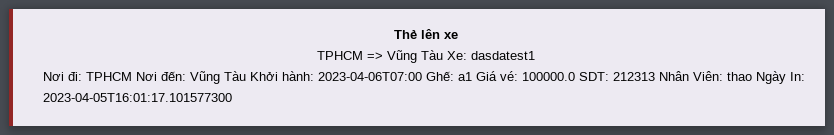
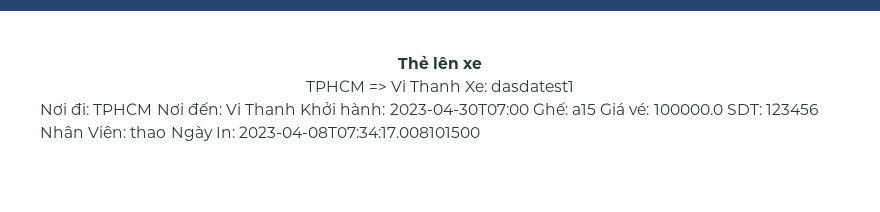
- TPHCM => Vũng Tàu Xe: dasdatest1
+ TPHCM => Vi Thanh Xe: dasdatest1
- Nơi đi: TPHCM Nơi đến: Vũng Tàu Khởi hành: 2023-04-06T07:00 Ghế: a1 Giá vé: 100000.0 SDT: 212313 Nhân Viên: thao Ngày In: 2023-04-05T16:01:17.101577300
+ Nơi đi: TPHCM Nơi đến: Vi Thanh Khởi hành: 2023-04-30T07:00 Ghế: a15 Giá vé: 100000.0 SDT: 123456 Nhân Viên: thao Ngày In: 2023-04-08T07:34:17.008101500

